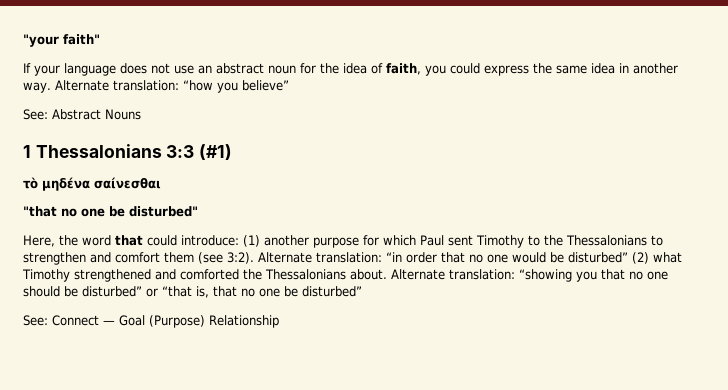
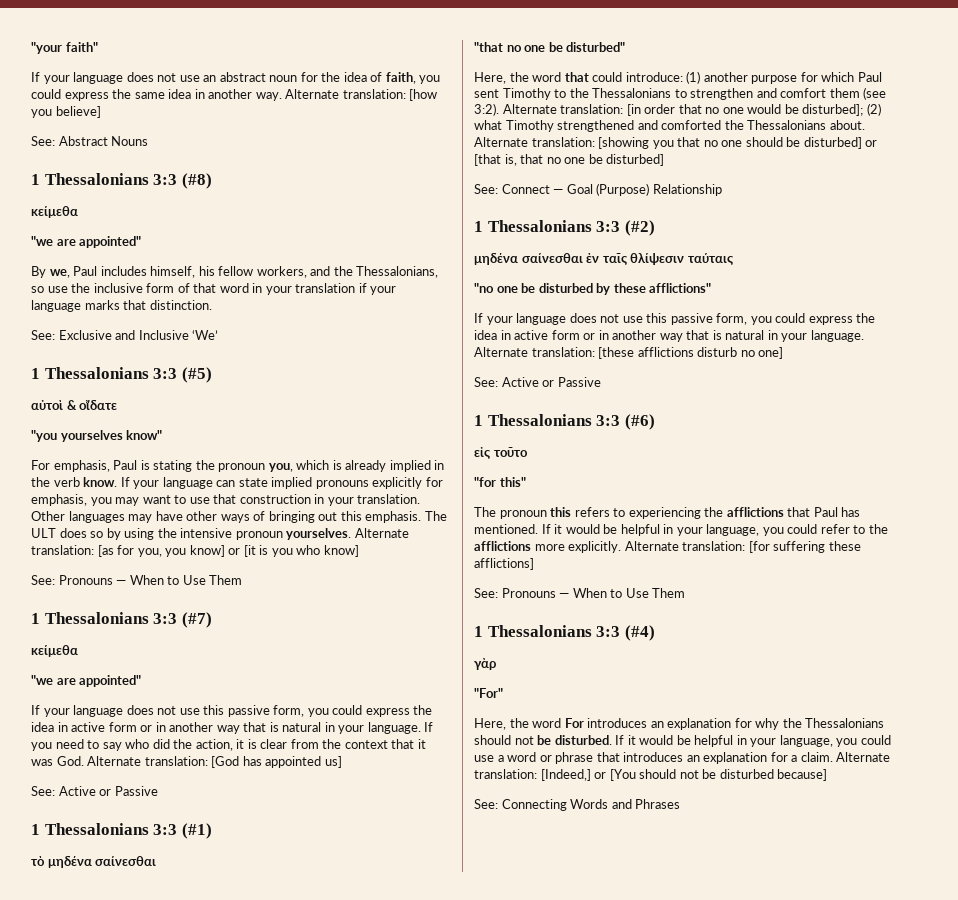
- Alternate translation: “how you believe”
+ Alternate translation: [how you believe]
+ 1 Thessalonians 3:3 (#8)
+ κείμεθα
+ "we are appointed"
+ By we, Paul includes himself, his fellow workers, and the Thessalonians, so use the inclusive form of that word in your translation if your language marks that distinction.
+ See: Exclusive and Inclusive ‘We’
+ 1 Thessalonians 3:3 (#5)
+ αὐτοὶ & οἴδατε
+ "you yourselves know"
+ For emphasis, Paul is stating the pronoun you, which is already implied in the verb know. If your language can state implied pronouns explicitly for emphasis, you may want to use that construction in your translation. Other languages may have other ways of bringing out this emphasis. The ULT does so by using the intensive pronoun yourselves. Alternate translation: [as for you, you know] or [it is you who know]
+ See: Pronouns — When to Use Them
+ 1 Thessalonians 3:3 (#7)
+ κείμεθα
+ "we are appointed"
+ If your language does not use this passive form, you could express the idea in active form or in another way that is natural in your language. If you need to say who did the action, it is clear from the context that it was God. Alternate translation: [God has appointed us]
+ See: Active or Passive
- Alternate translation: “in order that no one would be disturbed” (2) what Timothy strengthened and comforted the Thessalonians about.
+ Alternate translation: [in order that no one would be disturbed]; (2) what Timothy strengthened and comforted the Thessalonians about.
- Alternate translation: “showing you that no one should be disturbed” or “that is, that no one be disturbed”
+ Alternate translation: [showing you that no one should be disturbed] or [that is, that no one be disturbed]
+ 1 Thessalonians 3:3 (#2)
+ μηδένα σαίνεσθαι ἐν ταῖς θλίψεσιν ταύταις
+ "no one be disturbed by these afflictions"
+ If your language does not use this passive form, you could express the idea in active form or in another way that is natural in your language. Alternate translation: [these afflictions disturb no one]
+ See: Active or Passive
+ 1 Thessalonians 3:3 (#6)
+ εἰς τοῦτο
+ "for this"
+ The pronoun this refers to experiencing the afflictions that Paul has mentioned. If it would be helpful in your language, you could refer to the afflictions more explicitly. Alternate translation: [for suffering these afflictions]
+ See: Pronouns — When to Use Them
+ 1 Thessalonians 3:3 (#4)
+ γὰρ
+ "For"
+ Here, the word For introduces an explanation for why the Thessalonians should not be disturbed. If it would be helpful in your language, you could use a word or phrase that introduces an explanation for a claim. Alternate translation: [Indeed,] or [You should not be disturbed because]
+ See: Connecting Words and Phrases

